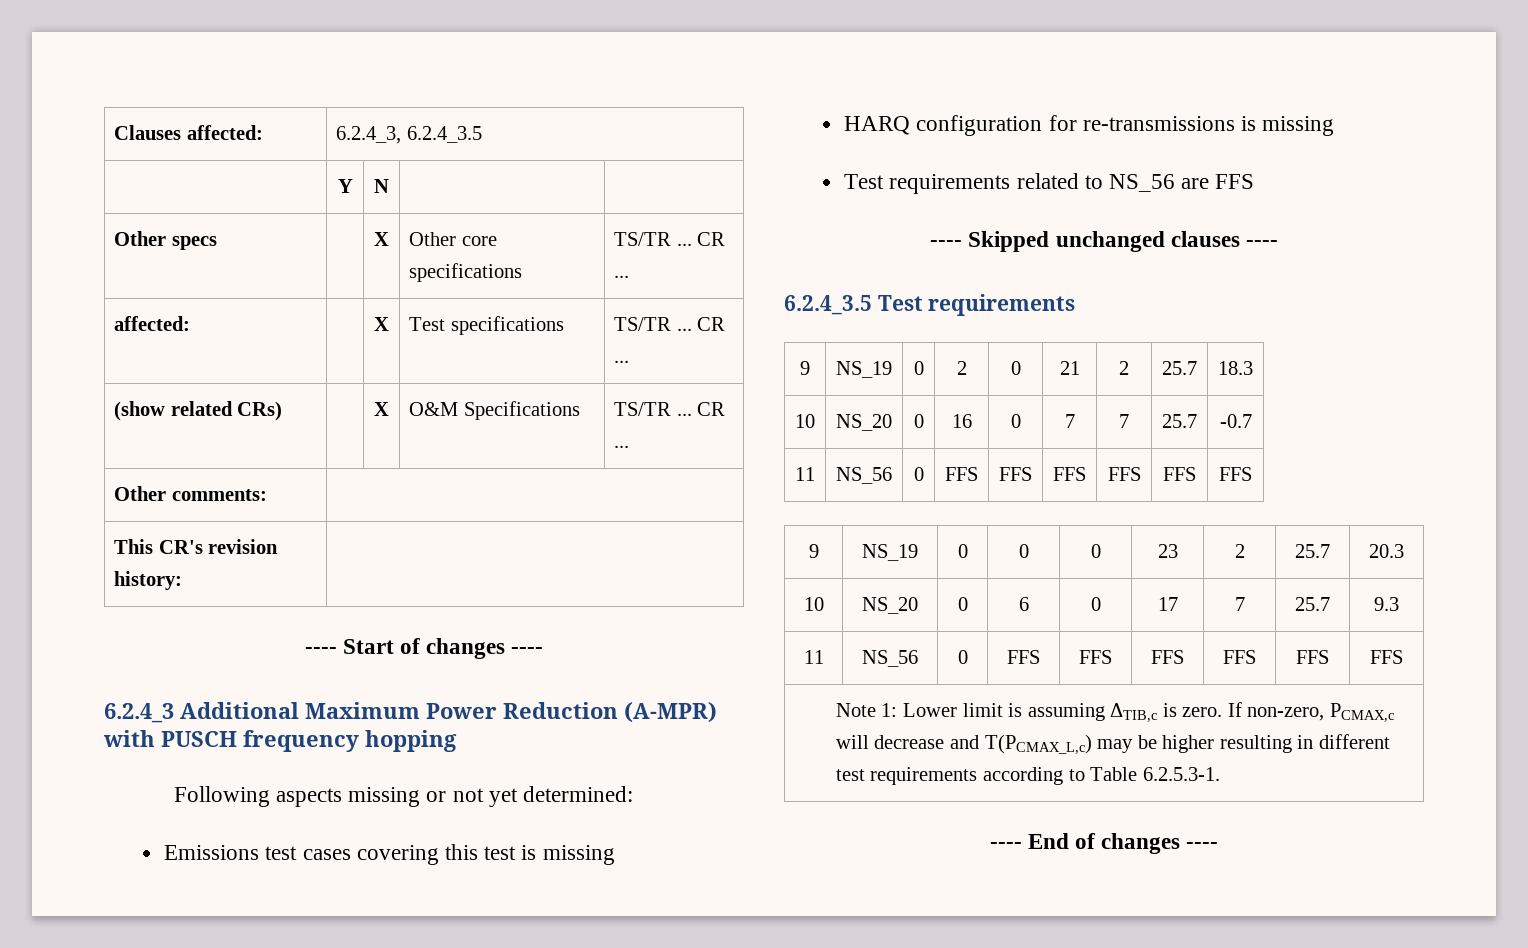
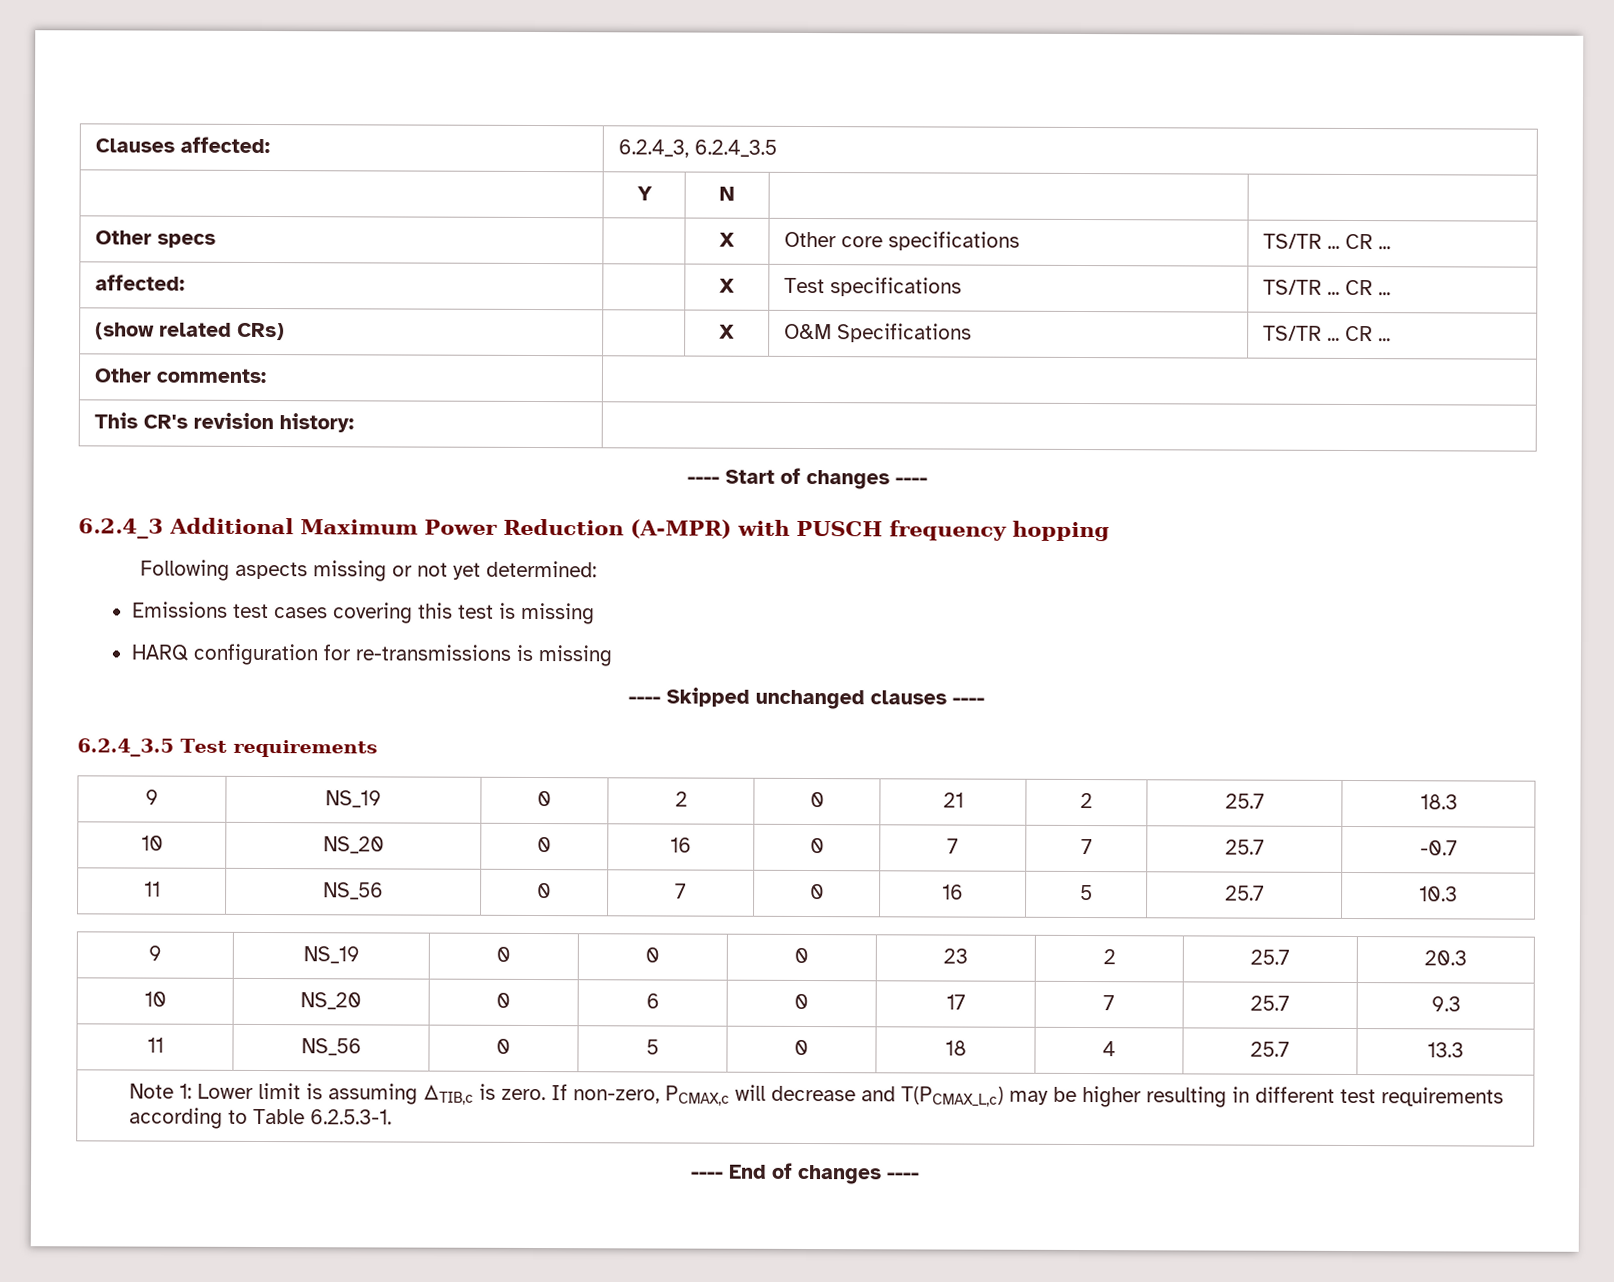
- Test requirements related to NS_56 are FFS
  10 | NS_20 | 0 | 16 | 0 | 7 | 7 | 25.7 | -0.7
- 11 | NS_56 | 0 | FFS | FFS | FFS | FFS | FFS | FFS
+ 11 | NS_56 | 0 | 7 | 0 | 16 | 5 | 25.7 | 10.3
  10 | NS_20 | 0 | 6 | 0 | 17 | 7 | 25.7 | 9.3
- 11 | NS_56 | 0 | FFS | FFS | FFS | FFS | FFS | FFS
+ 11 | NS_56 | 0 | 5 | 0 | 18 | 4 | 25.7 | 13.3

